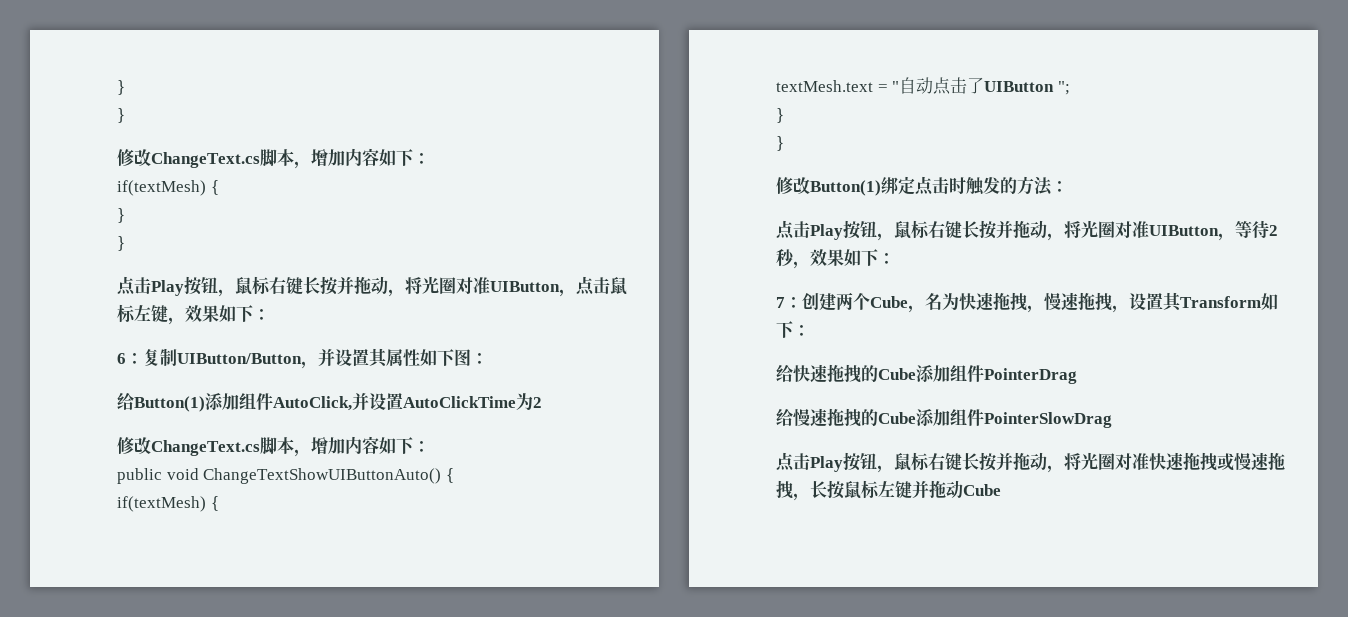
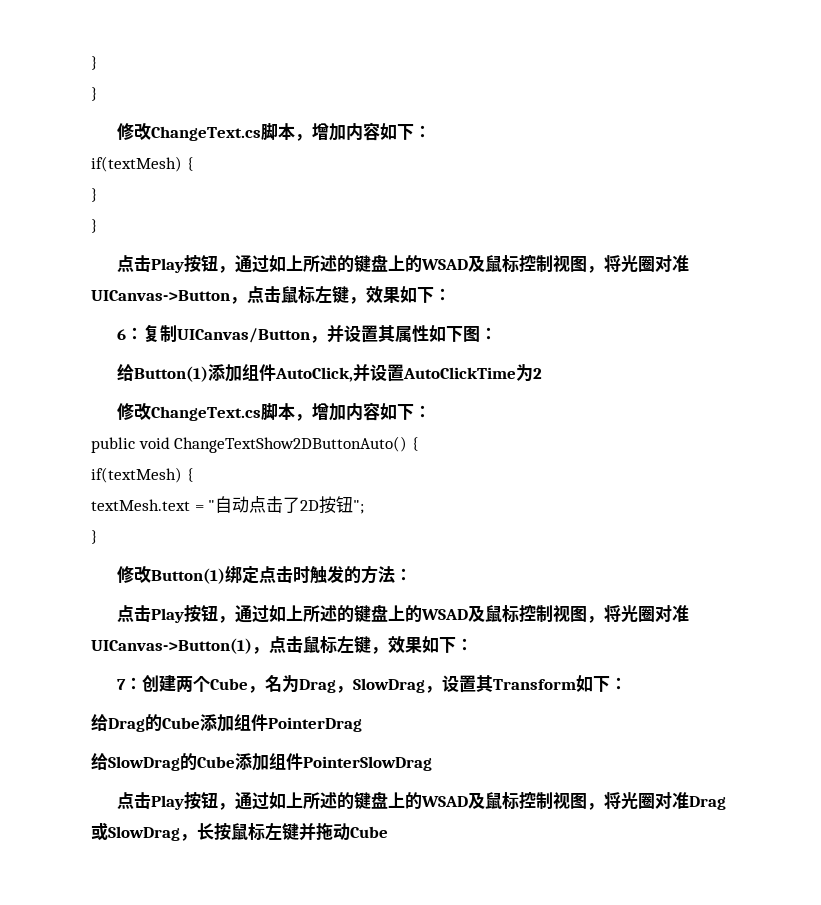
- 点击Play按钮，鼠标右键长按并拖动，将光圈对准UIButton，点击鼠标左键，效果如下：
+ 点击Play按钮，通过如上所述的键盘上的WSAD及鼠标控制视图，将光圈对准UICanvas->Button，点击鼠标左键，效果如下：
- 6：复制UIButton/Button，并设置其属性如下图：
+ 6：复制UICanvas/Button，并设置其属性如下图：
- public void ChangeTextShowUIButtonAuto() {
+ public void ChangeTextShow2DButtonAuto() {
- textMesh.text = "自动点击了UIButton ";
- }
+ textMesh.text = "自动点击了2D按钮";
- 点击Play按钮，鼠标右键长按并拖动，将光圈对准UIButton，等待2秒，效果如下：
+ 点击Play按钮，通过如上所述的键盘上的WSAD及鼠标控制视图，将光圈对准UICanvas->Button(1)，点击鼠标左键，效果如下：
- 7：创建两个Cube，名为快速拖拽，慢速拖拽，设置其Transform如下：
+ 7：创建两个Cube，名为Drag，SlowDrag，设置其Transform如下：
- 给快速拖拽的Cube添加组件PointerDrag
+ 给Drag的Cube添加组件PointerDrag
- 给慢速拖拽的Cube添加组件PointerSlowDrag
+ 给SlowDrag的Cube添加组件PointerSlowDrag
- 点击Play按钮，鼠标右键长按并拖动，将光圈对准快速拖拽或慢速拖拽，长按鼠标左键并拖动Cube
+ 点击Play按钮，通过如上所述的键盘上的WSAD及鼠标控制视图，将光圈对准Drag或SlowDrag，长按鼠标左键并拖动Cube

